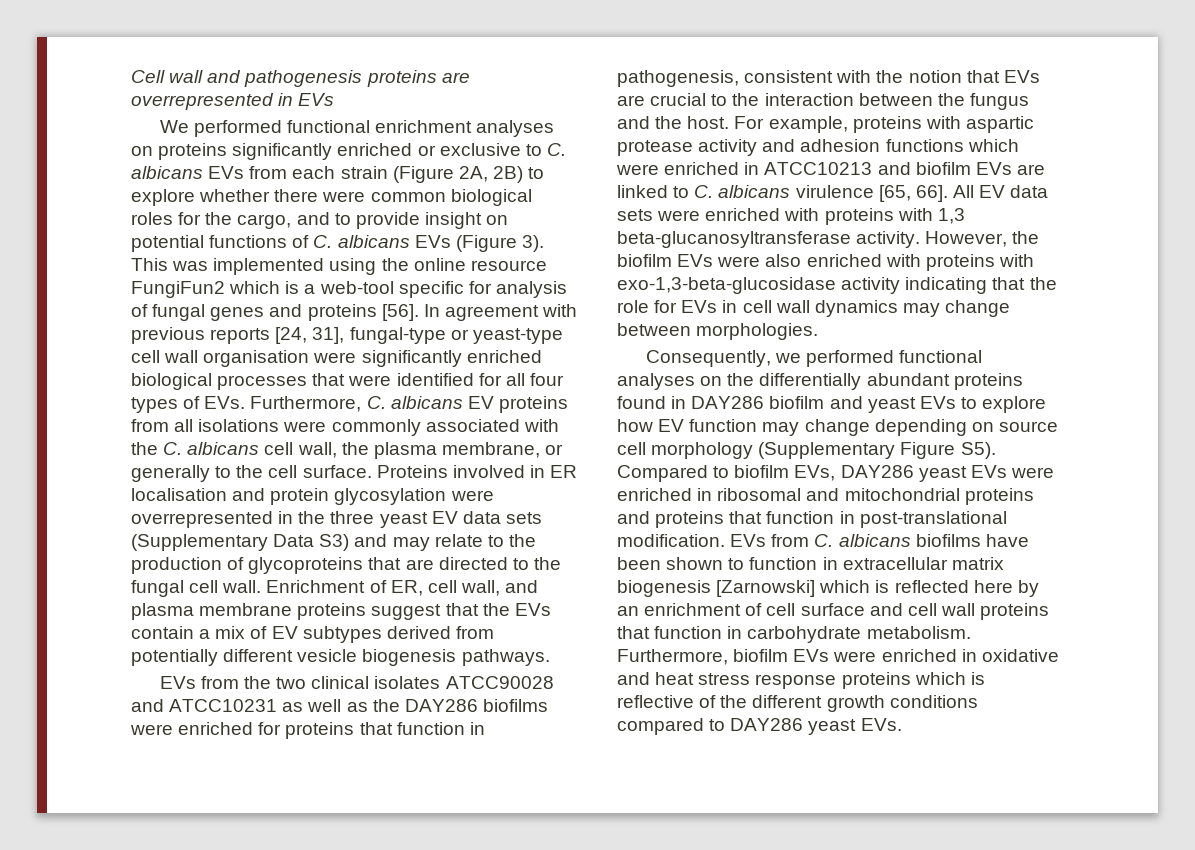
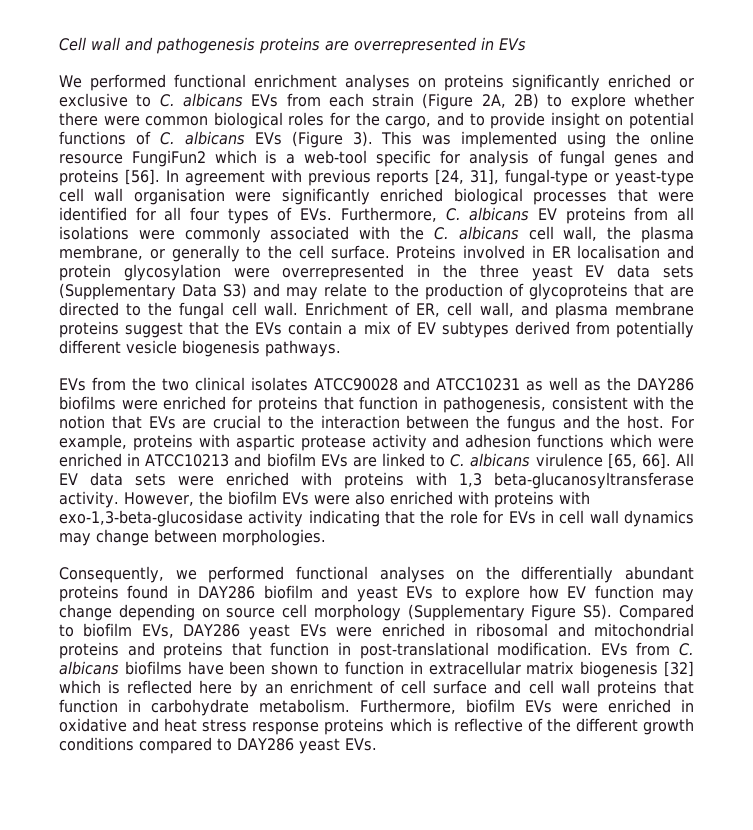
- EVs from C. albicans biofilms have been shown to function in extracellular matrix biogenesis [Zarnowski] which is reflected here by an enrichment of cell surface and cell wall proteins that function in carbohydrate metabolism.
+ EVs from C. albicans biofilms have been shown to function in extracellular matrix biogenesis [32] which is reflected here by an enrichment of cell surface and cell wall proteins that function in carbohydrate metabolism.

